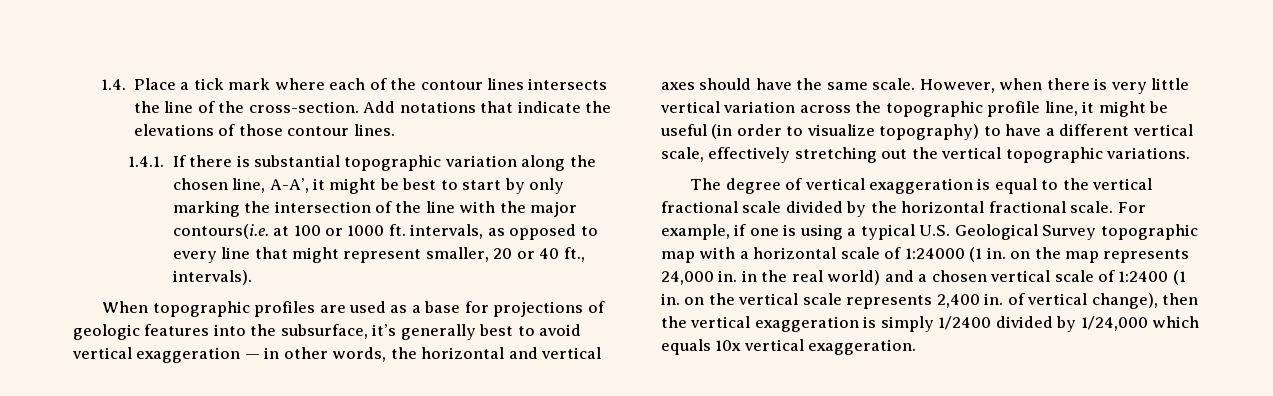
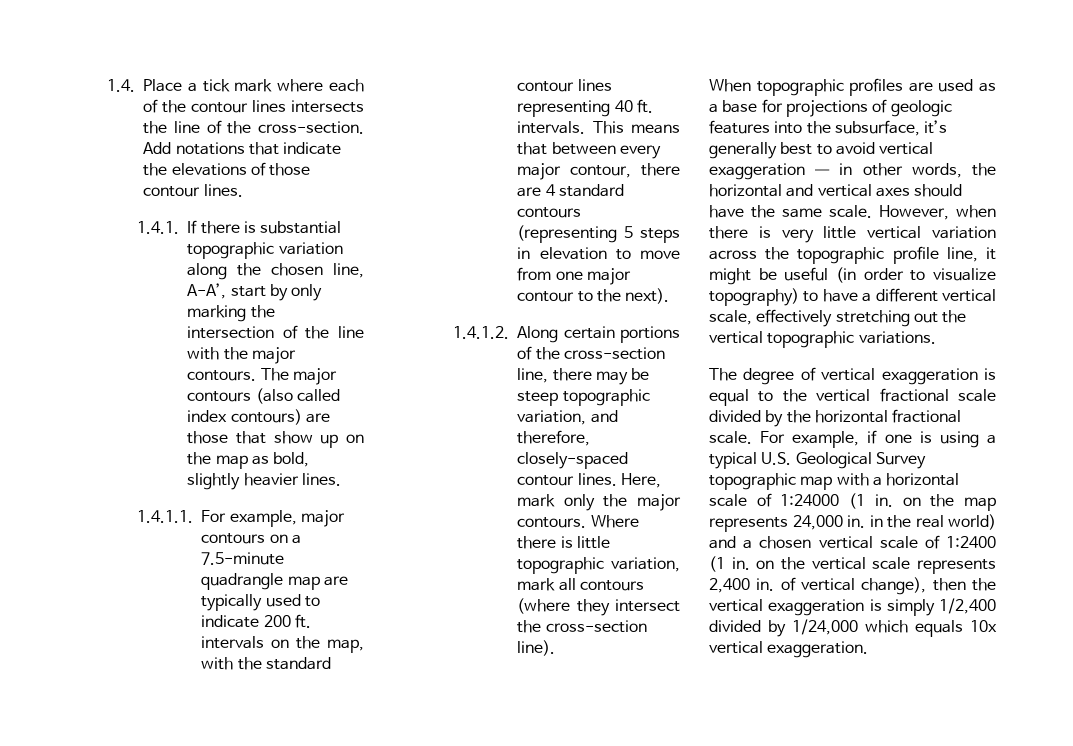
- 1.4.1. If there is substantial topographic variation along the chosen line, A-A’, it might be best to start by only marking the intersection of the line with the major contours(i.e. at 100 or 1000 ft. intervals, as opposed to every line that might represent smaller, 20 or 40 ft., intervals).
+ 1.4.1. If there is substantial topographic variation along the chosen line, A-A’, start by only marking the intersection of the line with the major contours. The major contours (also called index contours) are those that show up on the map as bold, slightly heavier lines.
+ 1.4.1.1. For example, major contours on a 7.5-minute quadrangle map are typically used to indicate 200 ft. intervals on the map, with the standard contour lines representing 40 ft. intervals. This means that between every major contour, there are 4 standard contours (representing 5 steps in elevation to move from one major contour to the next).
+ 1.4.1.2. Along certain portions of the cross-section line, there may be steep topographic variation, and therefore, closely-spaced contour lines. Here, mark only the major contours. Where there is little topographic variation, mark all contours (where they intersect the cross-section line).
- For example, if one is using a typical U.S. Geological Survey topographic map with a horizontal scale of 1:24000 (1 in. on the map represents 24,000 in. in the real world) and a chosen vertical scale of 1:2400 (1 in. on the vertical scale represents 2,400 in. of vertical change), then the vertical exaggeration is simply 1/2400 divided by 1/24,000 which equals 10x vertical exaggeration.
+ For example, if one is using a typical U.S. Geological Survey topographic map with a horizontal scale of 1:24000 (1 in. on the map represents 24,000 in. in the real world) and a chosen vertical scale of 1:2400 (1 in. on the vertical scale represents 2,400 in. of vertical change), then the vertical exaggeration is simply 1/2,400 divided by 1/24,000 which equals 10x vertical exaggeration.

